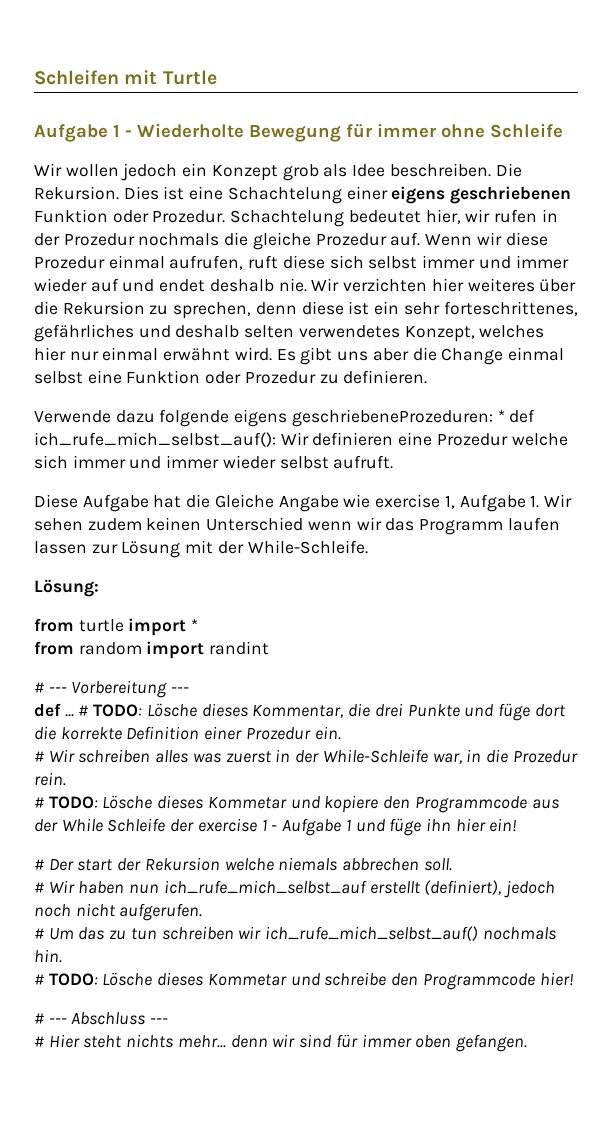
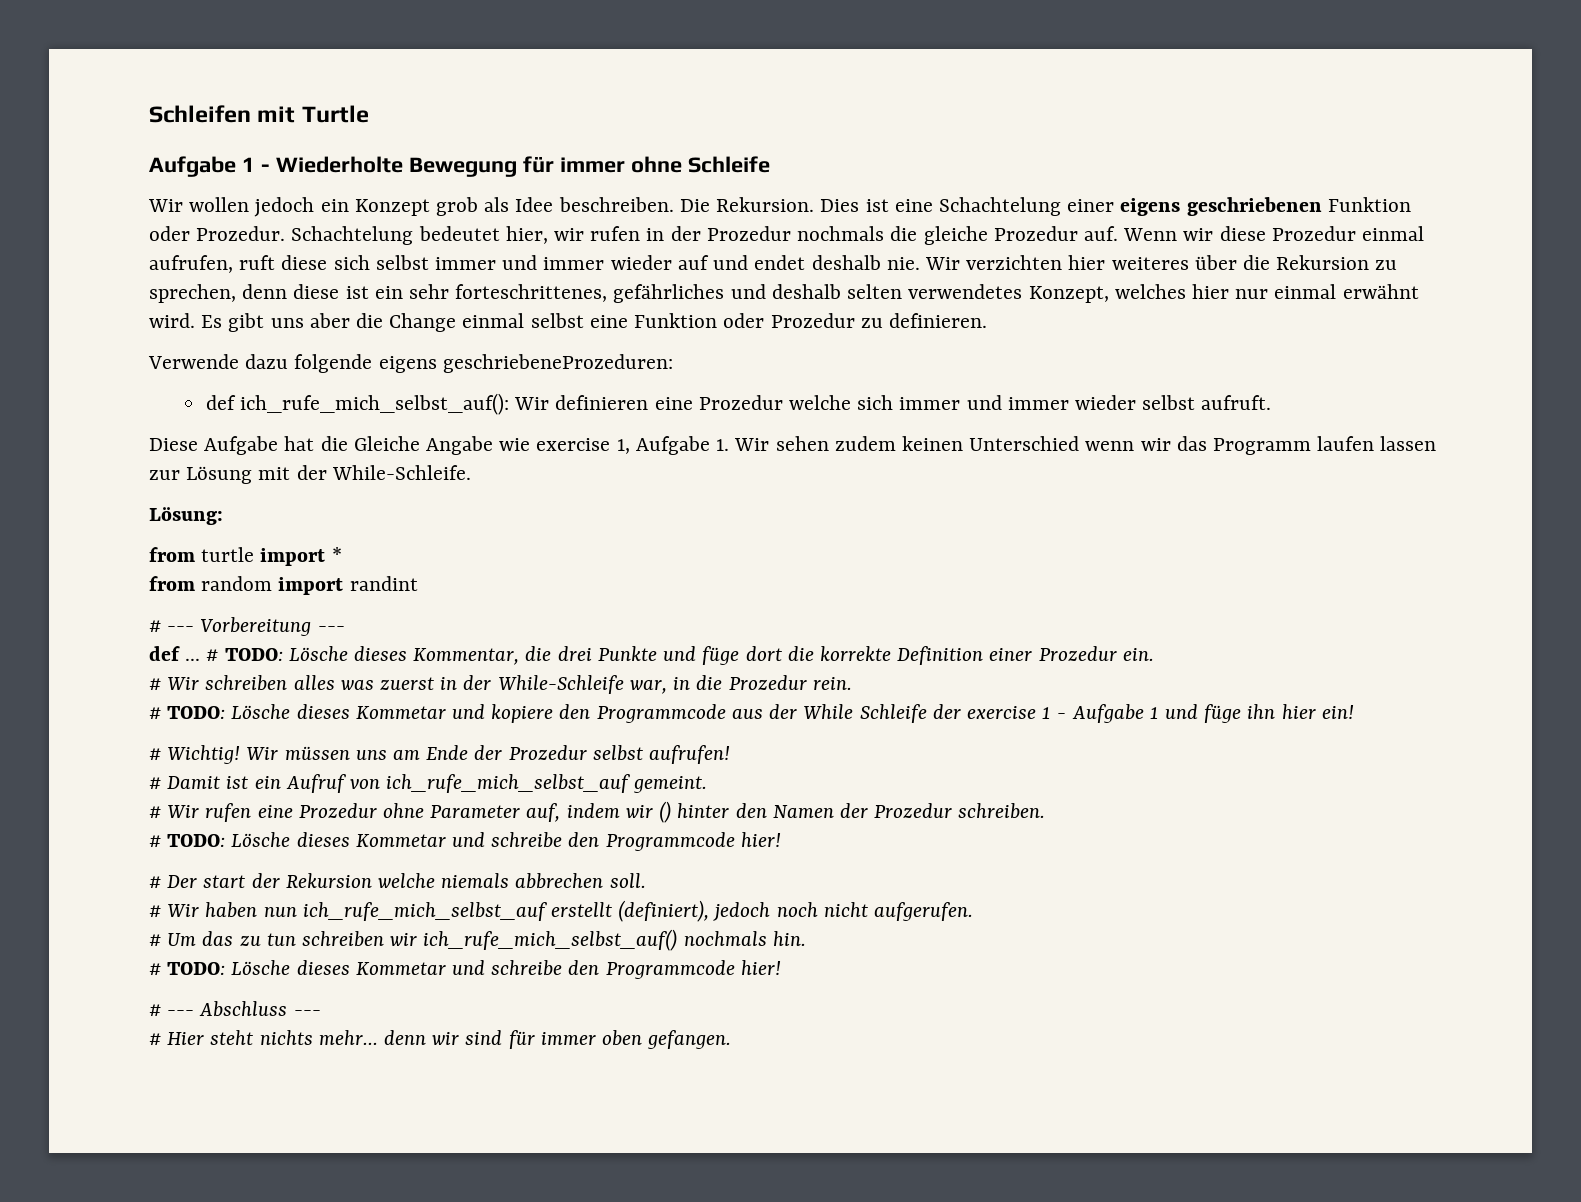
- Verwende dazu folgende eigens geschriebeneProzeduren: * def ich_rufe_mich_selbst_auf(): Wir definieren eine Prozedur welche sich immer und immer wieder selbst aufruft.
+ Verwende dazu folgende eigens geschriebeneProzeduren:
+ def ich_rufe_mich_selbst_auf(): Wir definieren eine Prozedur welche sich immer und immer wieder selbst aufruft.
+ # Wichtig! Wir müssen uns am Ende der Prozedur selbst aufrufen!
+ # Damit ist ein Aufruf von ich_rufe_mich_selbst_auf gemeint.
+ # Wir rufen eine Prozedur ohne Parameter auf, indem wir () hinter den Namen der Prozedur schreiben.
+ # TODO: Lösche dieses Kommetar und schreibe den Programmcode hier!

